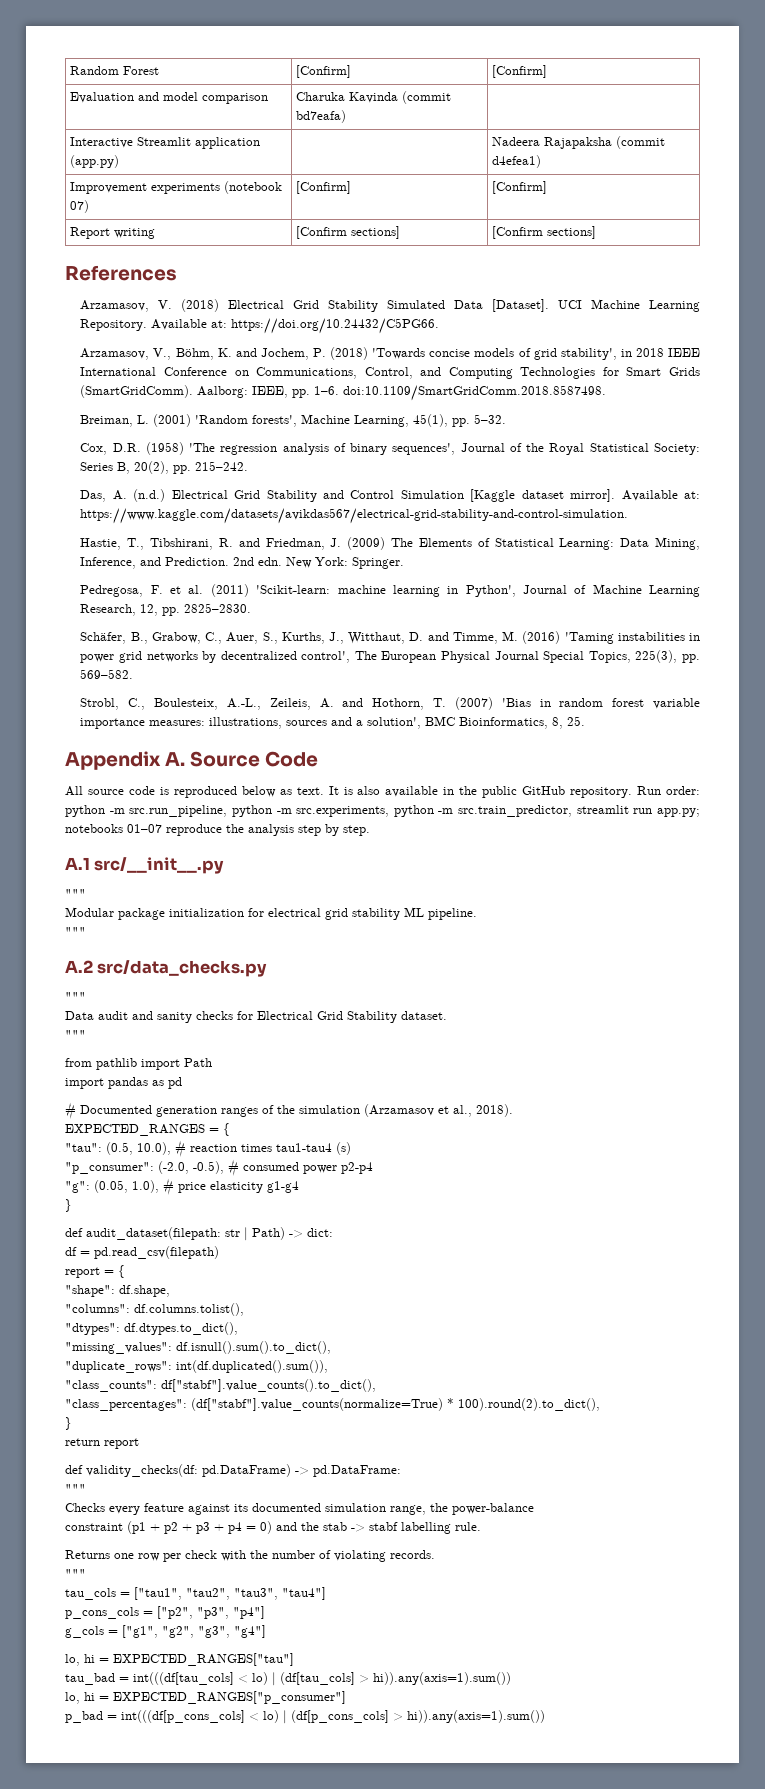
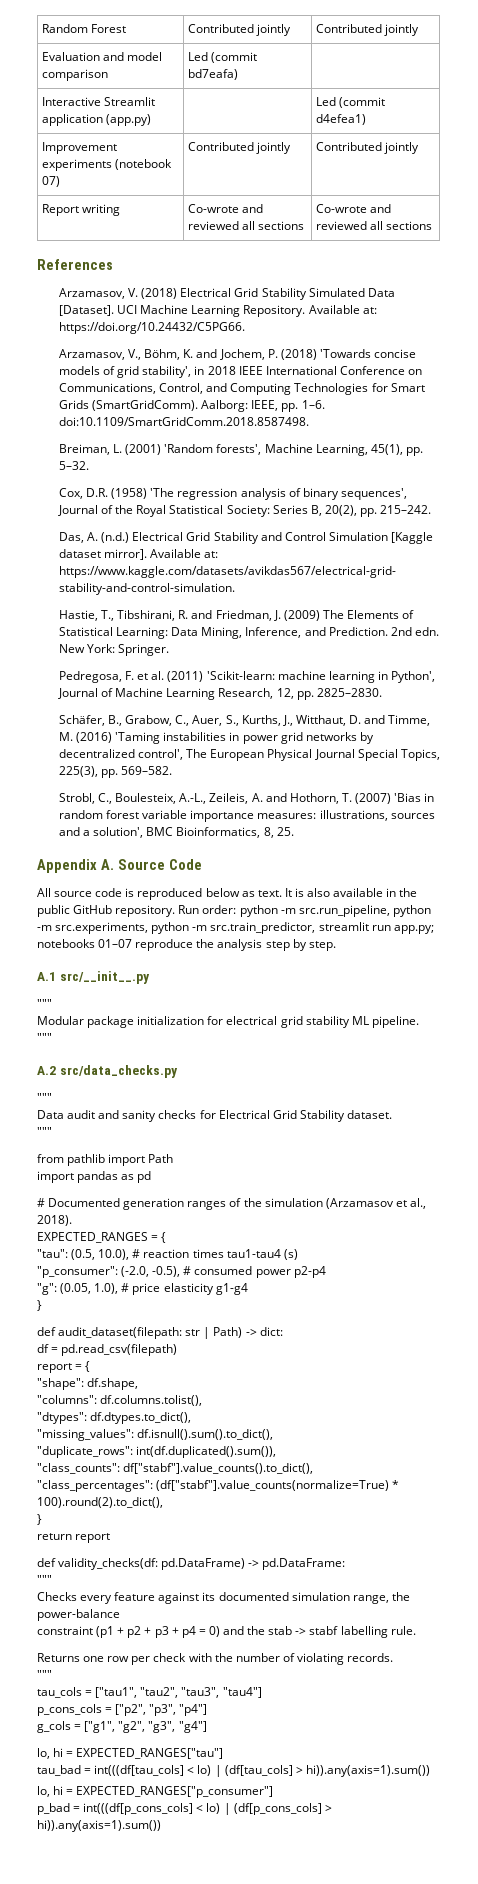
- Random Forest | [Confirm] | [Confirm]
+ Random Forest | Contributed jointly | Contributed jointly
- Evaluation and model comparison | Charuka Kavinda (commit bd7eafa) |
+ Evaluation and model comparison | Led (commit bd7eafa) |
- Interactive Streamlit application (app.py) | | Nadeera Rajapaksha (commit d4efea1)
+ Interactive Streamlit application (app.py) | | Led (commit d4efea1)
- Improvement experiments (notebook 07) | [Confirm] | [Confirm]
- Report writing | [Confirm sections] | [Confirm sections]
+ Improvement experiments (notebook 07) | Contributed jointly | Contributed jointly
+ Report writing | Co-wrote and reviewed all sections | Co-wrote and reviewed all sections

